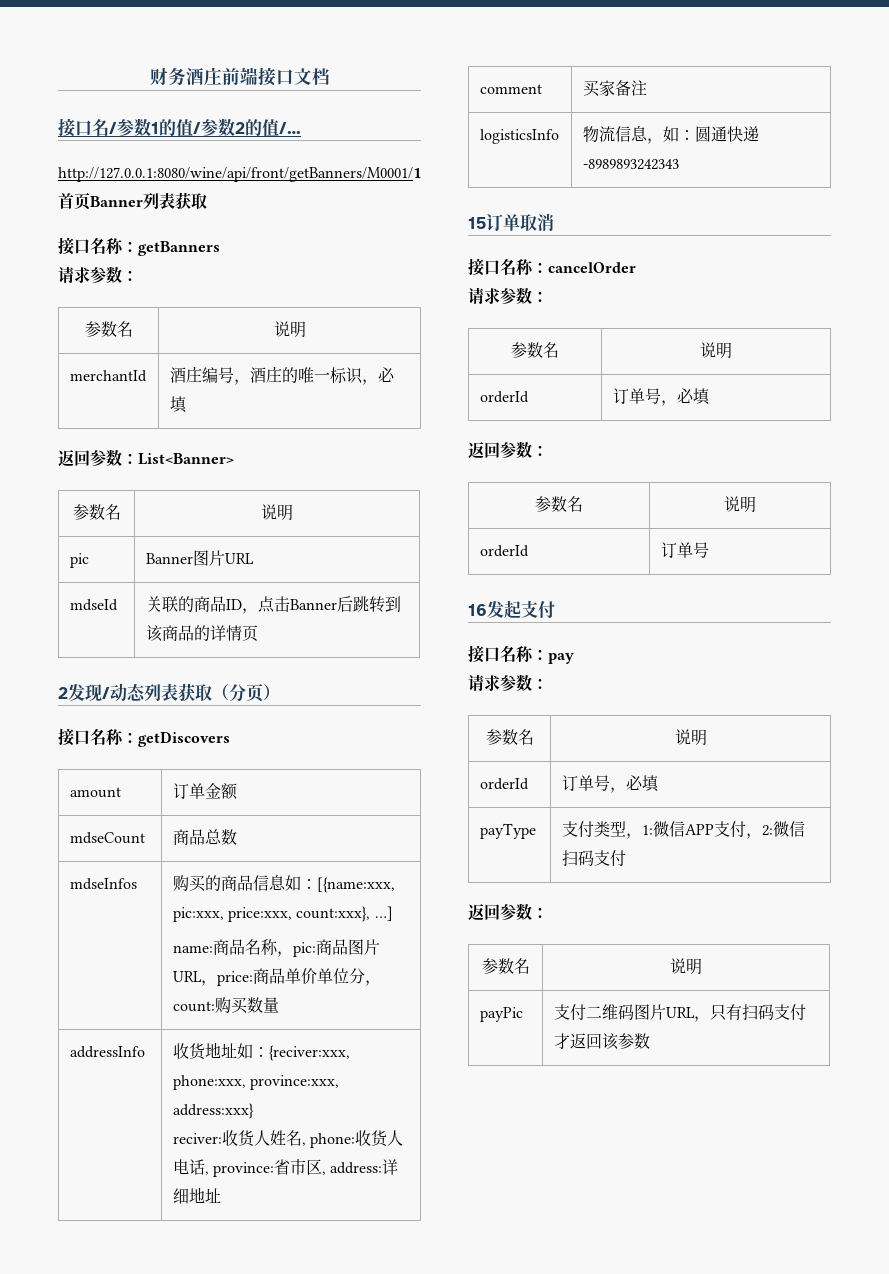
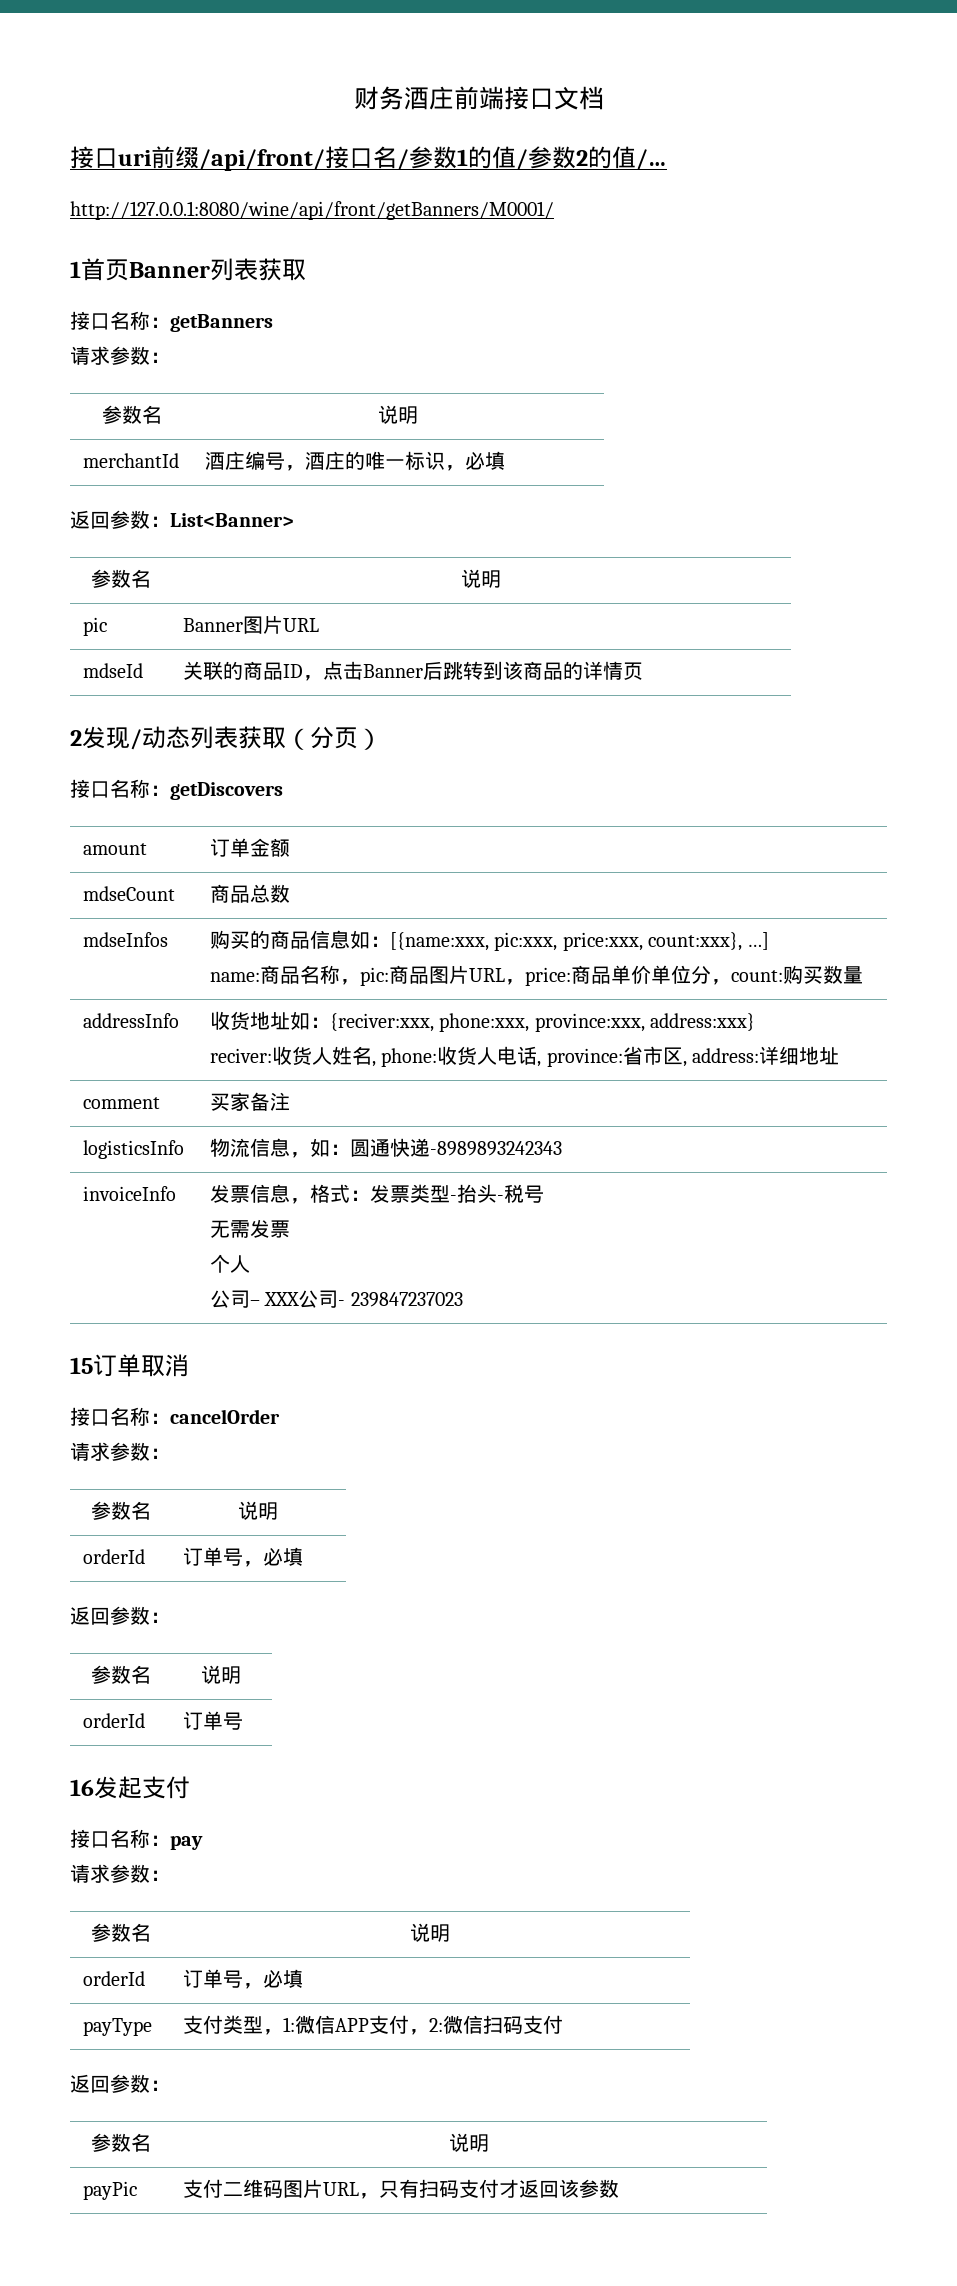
- 接口名/参数1的值/参数2的值/…
+ 接口uri前缀/api/front/接口名/参数1的值/参数2的值/…
- http://127.0.0.1:8080/wine/api/front/getBanners/M0001/1首页Banner列表获取
+ http://127.0.0.1:8080/wine/api/front/getBanners/M0001/
+ 1首页Banner列表获取
+ invoiceInfo | 发票信息，格式：发票类型-抬头-税号
+ 无需发票
+ 个人
+ 公司– XXX公司- 239847237023

